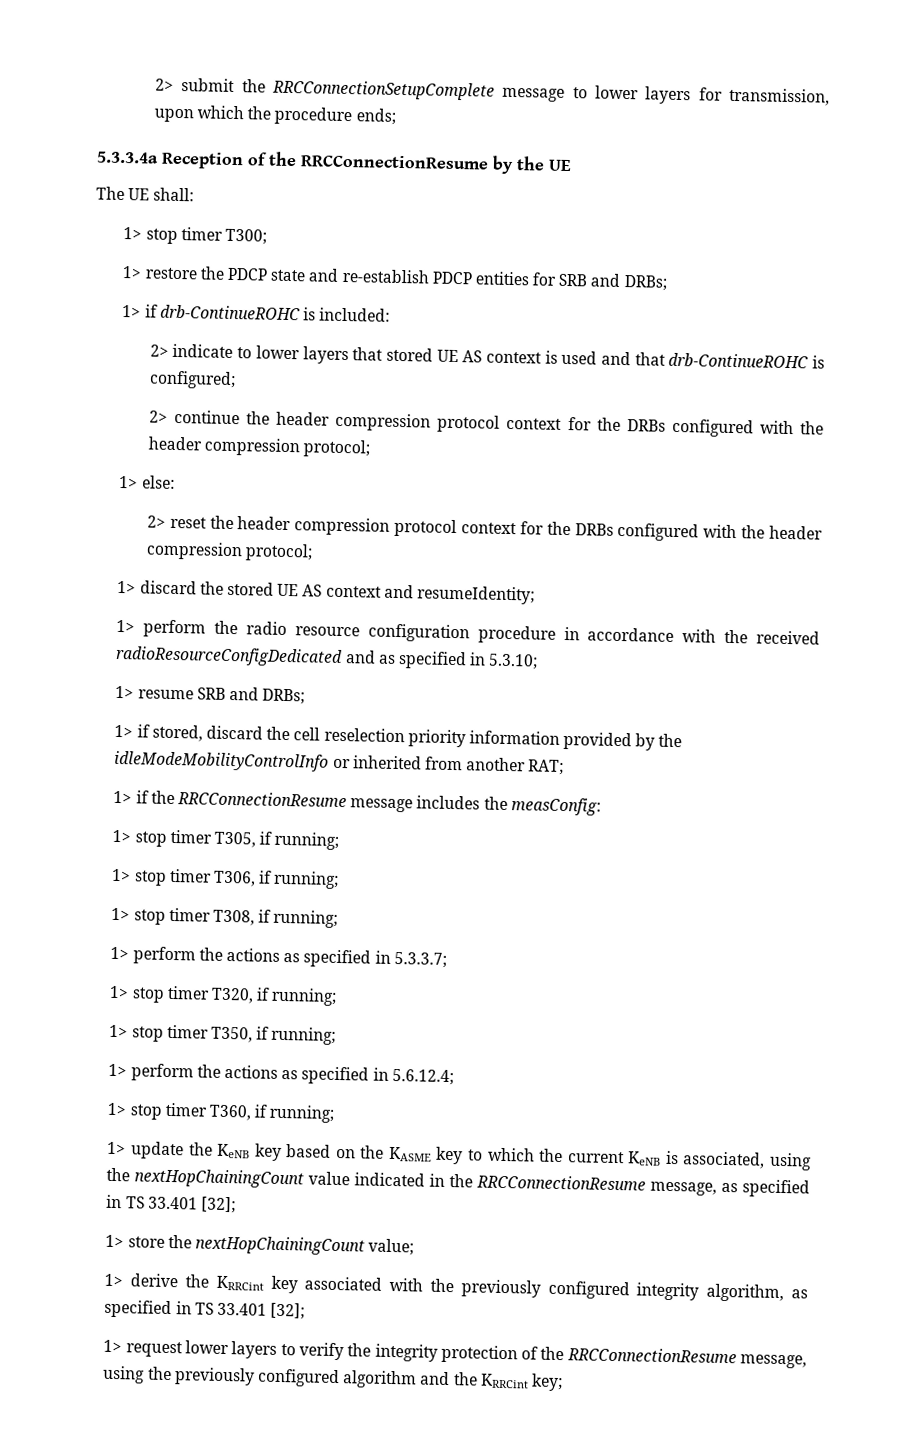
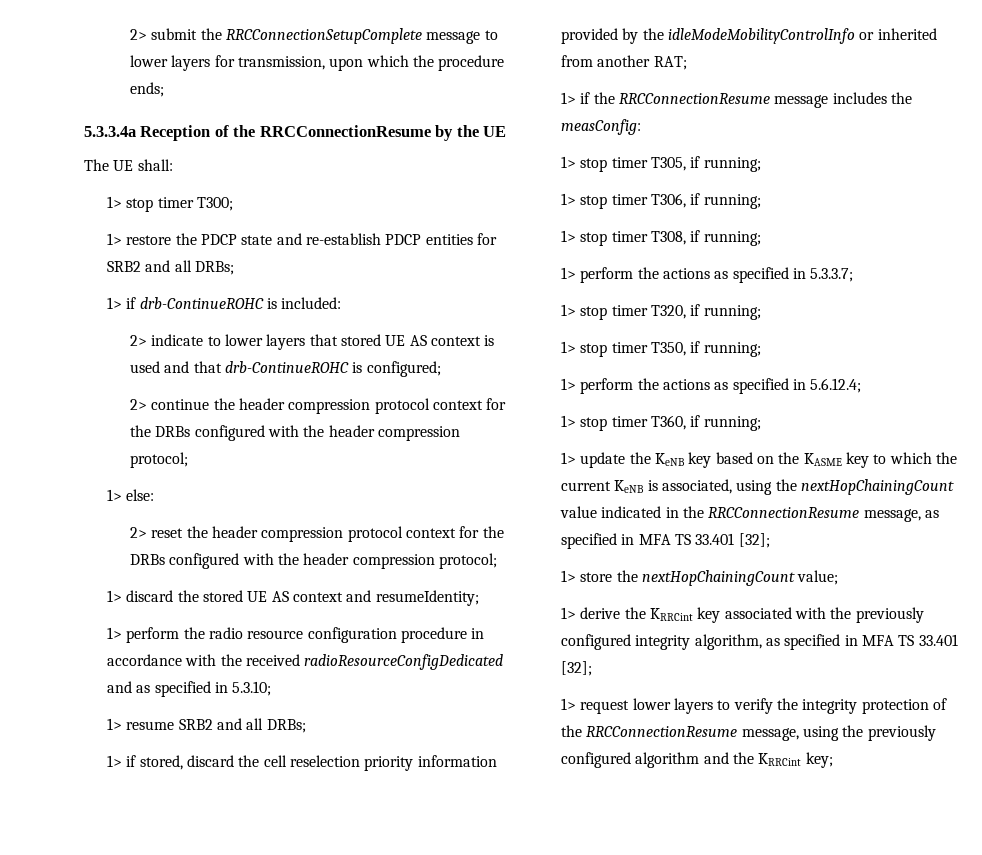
- 1> restore the PDCP state and re-establish PDCP entities for SRB and DRBs;
+ 1> restore the PDCP state and re-establish PDCP entities for SRB2 and all DRBs;
- 1> resume SRB and DRBs;
+ 1> resume SRB2 and all DRBs;
- 1> update the KeNB key based on the KASME key to which the current KeNB is associated, using the nextHopChainingCount value indicated in the RRCConnectionResume message, as specified in TS 33.401 [32];
+ 1> update the KeNB key based on the KASME key to which the current KeNB is associated, using the nextHopChainingCount value indicated in the RRCConnectionResume message, as specified in MFA TS 33.401 [32];
- 1> derive the KRRCint key associated with the previously configured integrity algorithm, as specified in TS 33.401 [32];
+ 1> derive the KRRCint key associated with the previously configured integrity algorithm, as specified in MFA TS 33.401 [32];

